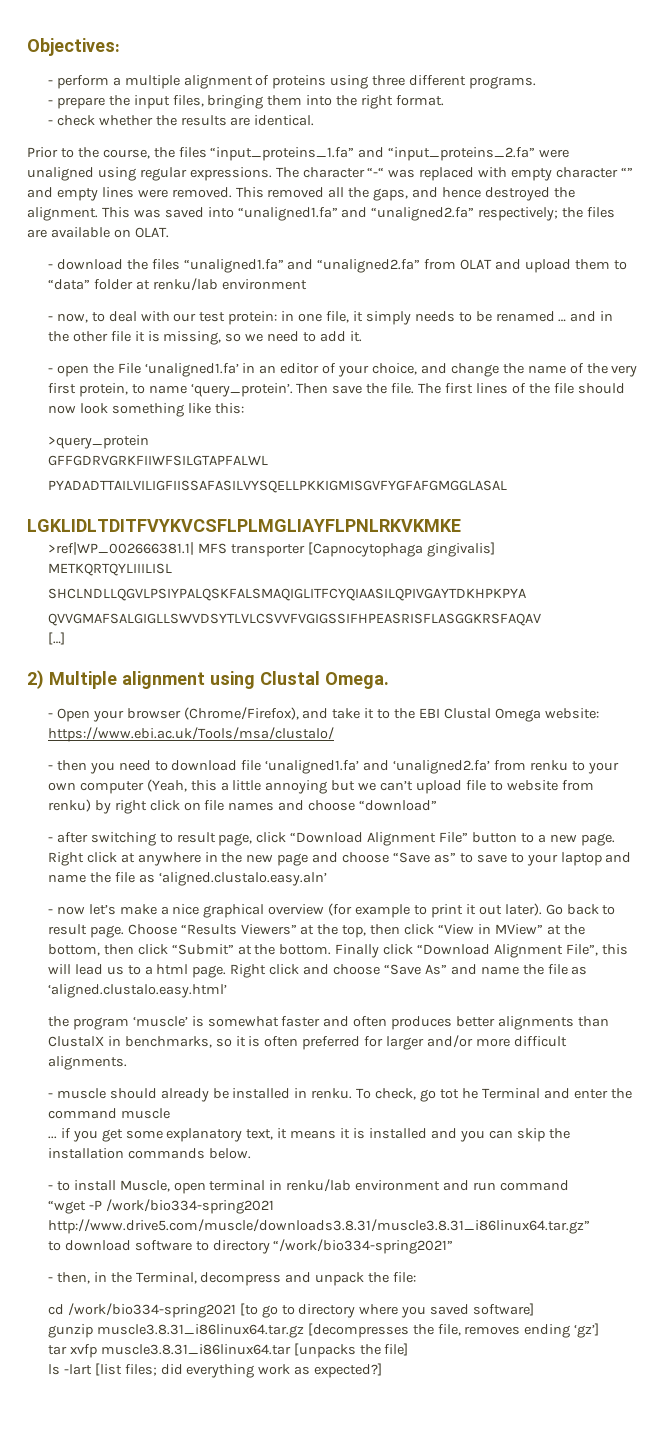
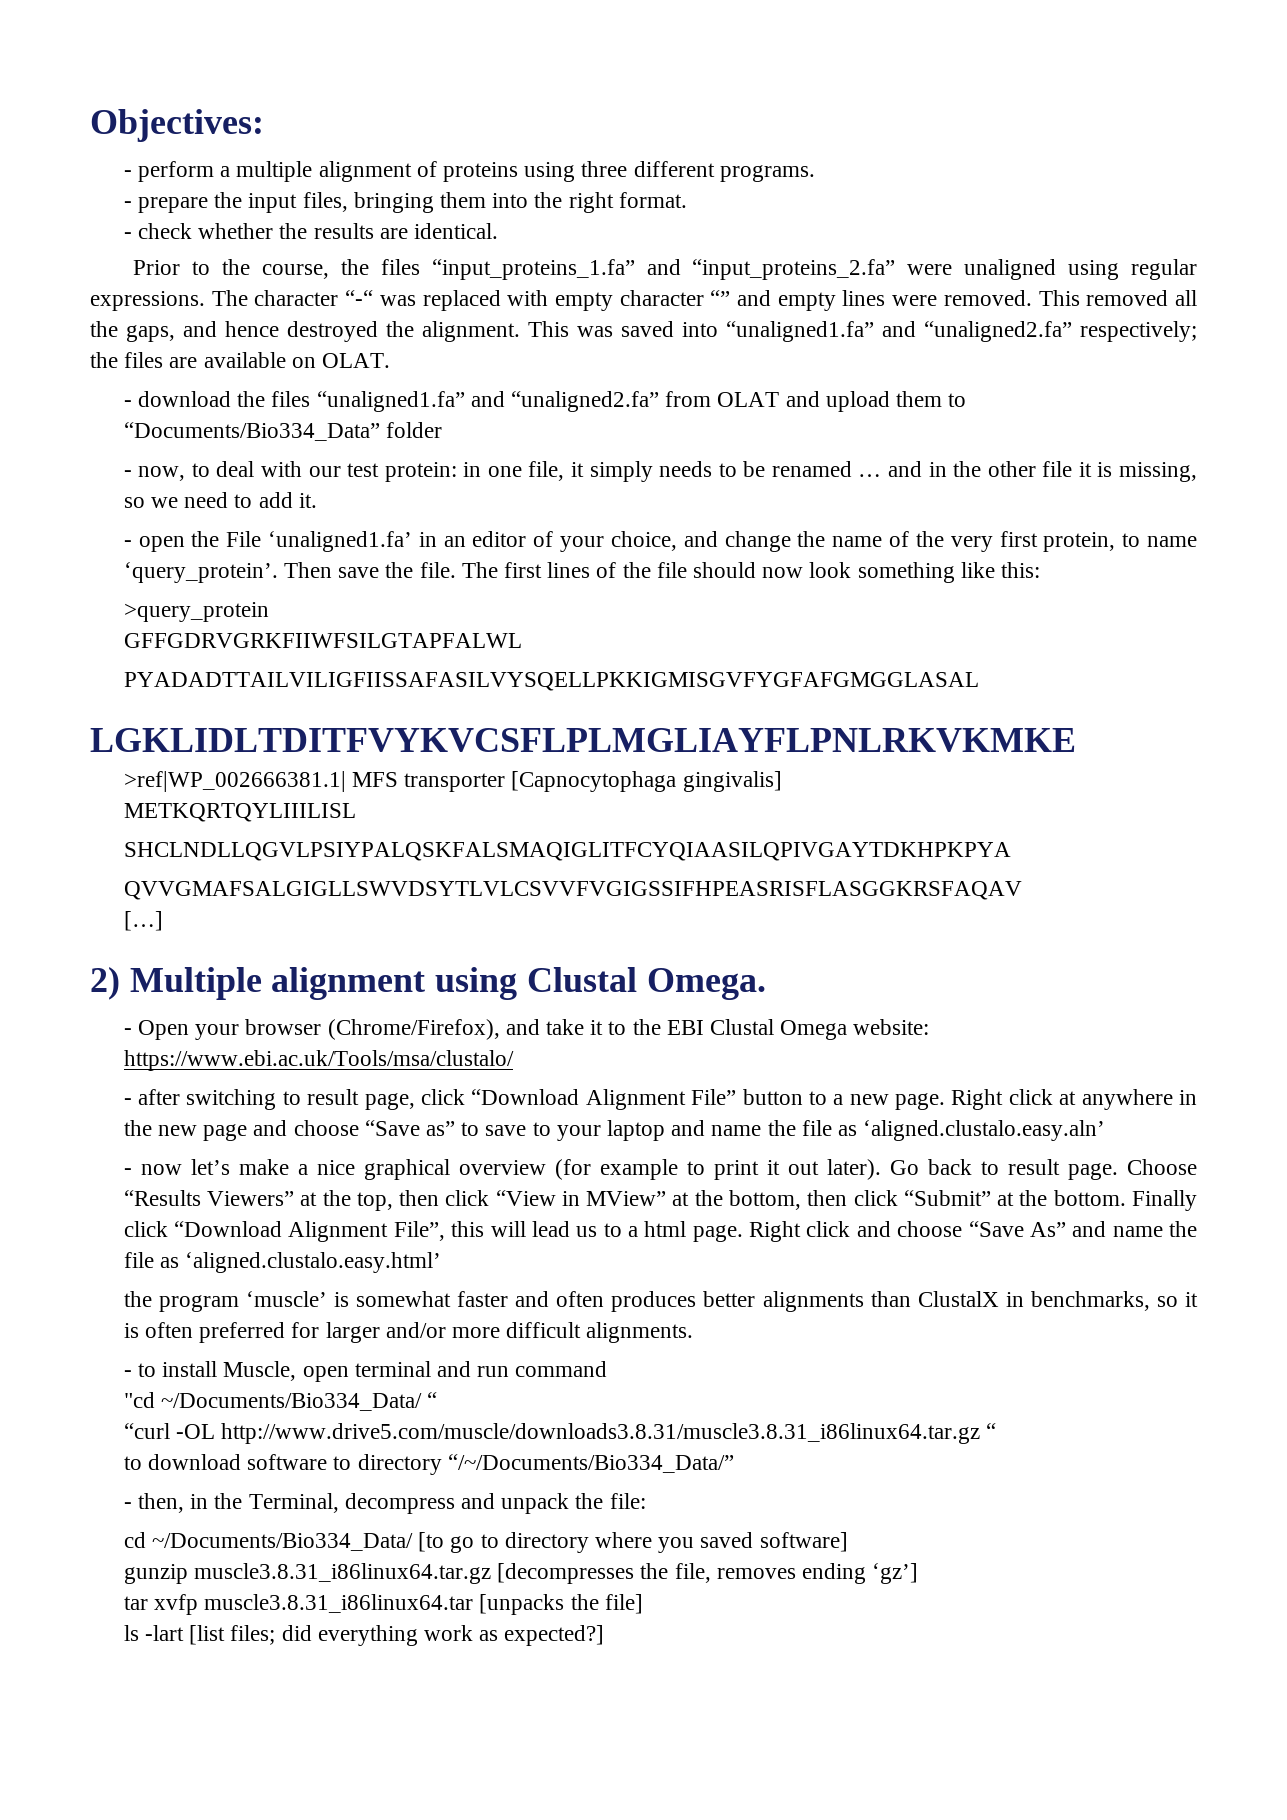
- - download the files “unaligned1.fa” and “unaligned2.fa” from OLAT and upload them to “data” folder at renku/lab environment
+ - download the files “unaligned1.fa” and “unaligned2.fa” from OLAT and upload them to “Documents/Bio334_Data” folder
- - then you need to download file ‘unaligned1.fa’ and ‘unaligned2.fa’ from renku to your own computer (Yeah, this a little annoying but we can’t upload file to website from renku) by right click on file names and choose “download”
- - muscle should already be installed in renku. To check, go tot he Terminal and enter the command muscle
- ... if you get some explanatory text, it means it is installed and you can skip the installation commands below.
- - to install Muscle, open terminal in renku/lab environment and run command
+ - to install Muscle, open terminal and run command
- “wget -P /work/bio334-spring2021 http://www.drive5.com/muscle/downloads3.8.31/muscle3.8.31_i86linux64.tar.gz”
+ "cd ~/Documents/Bio334_Data/ “
+ “curl -OL http://www.drive5.com/muscle/downloads3.8.31/muscle3.8.31_i86linux64.tar.gz “
- to download software to directory “/work/bio334-spring2021”
+ to download software to directory “/~/Documents/Bio334_Data/”
- cd /work/bio334-spring2021 [to go to directory where you saved software]
+ cd ~/Documents/Bio334_Data/ [to go to directory where you saved software]

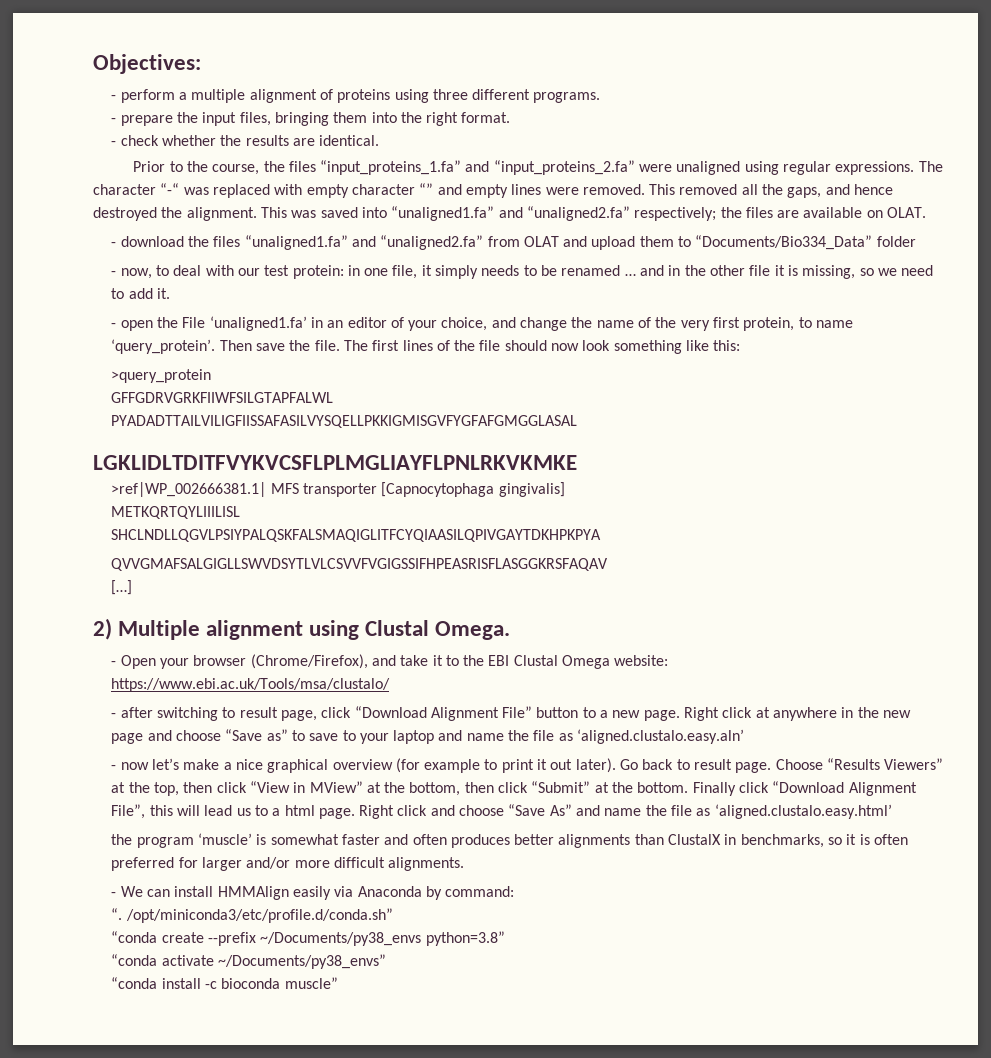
- - to install Muscle, open terminal and run command
- "cd ~/Documents/Bio334_Data/ “
- “curl -OL http://www.drive5.com/muscle/downloads3.8.31/muscle3.8.31_i86linux64.tar.gz “
- to download software to directory “/~/Documents/Bio334_Data/”
- - then, in the Terminal, decompress and unpack the file:
- cd ~/Documents/Bio334_Data/ [to go to directory where you saved software]
- gunzip muscle3.8.31_i86linux64.tar.gz [decompresses the file, removes ending ‘gz’]
- tar xvfp muscle3.8.31_i86linux64.tar [unpacks the file]
- ls -lart [list files; did everything work as expected?]
+ - We can install HMMAlign easily via Anaconda by command:
+ “. /opt/miniconda3/etc/profile.d/conda.sh”
+ “conda create --prefix ~/Documents/py38_envs python=3.8”
+ “conda activate ~/Documents/py38_envs”
+ “conda install -c bioconda muscle”

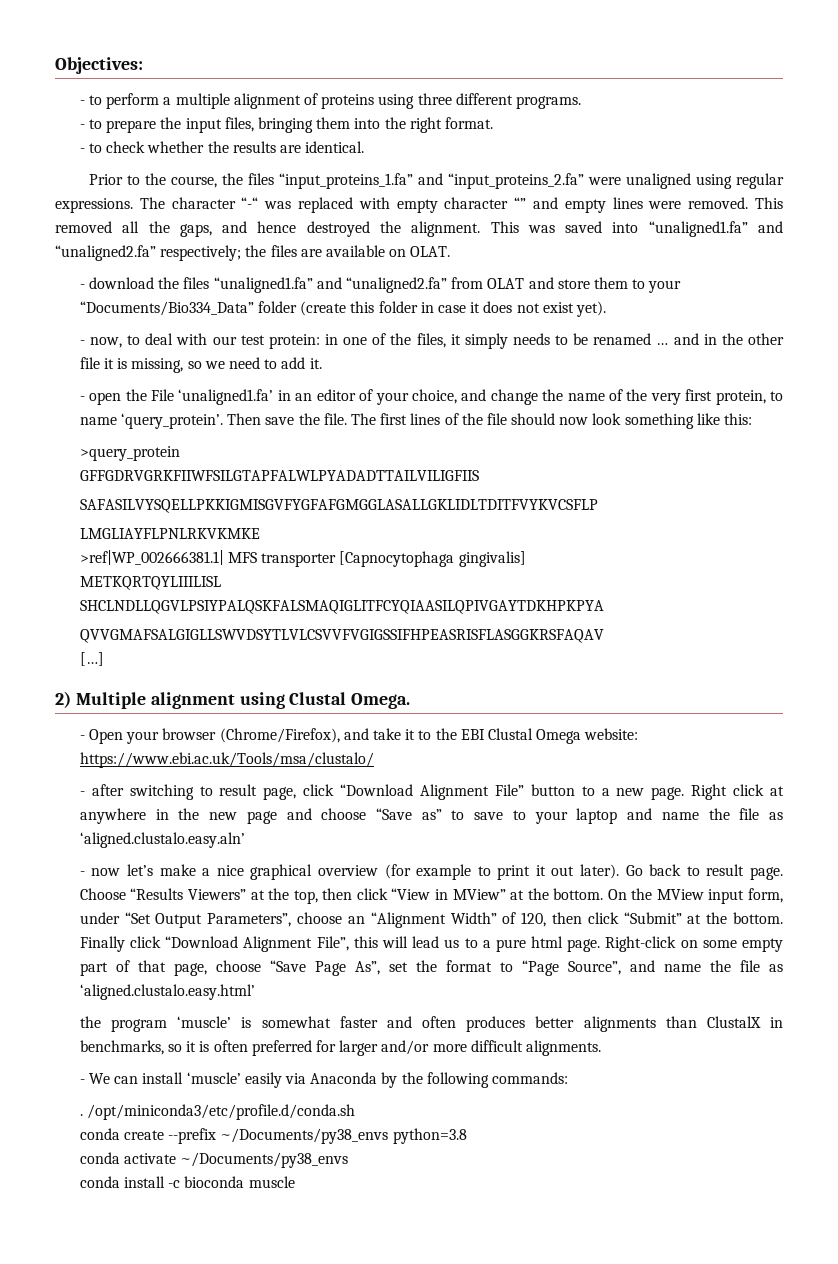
- - perform a multiple alignment of proteins using three different programs.
+ - to perform a multiple alignment of proteins using three different programs.
- - prepare the input files, bringing them into the right format.
+ - to prepare the input files, bringing them into the right format.
- - check whether the results are identical.
+ - to check whether the results are identical.
- - download the files “unaligned1.fa” and “unaligned2.fa” from OLAT and upload them to “Documents/Bio334_Data” folder
+ - download the files “unaligned1.fa” and “unaligned2.fa” from OLAT and store them to your “Documents/Bio334_Data” folder (create this folder in case it does not exist yet).
- - now, to deal with our test protein: in one file, it simply needs to be renamed … and in the other file it is missing, so we need to add it.
+ - now, to deal with our test protein: in one of the files, it simply needs to be renamed … and in the other file it is missing, so we need to add it.
- GFFGDRVGRKFIIWFSILGTAPFALWL
- PYADADTTAILVILIGFIISSAFASILVYSQELLPKKIGMISGVFYGFAFGMGGLASAL
- LGKLIDLTDITFVYKVCSFLPLMGLIAYFLPNLRKVKMKE
+ GFFGDRVGRKFIIWFSILGTAPFALWLPYADADTTAILVILIGFIIS
+ SAFASILVYSQELLPKKIGMISGVFYGFAFGMGGLASALLGKLIDLTDITFVYKVCSFLP
+ LMGLIAYFLPNLRKVKMKE
- Choose “Results Viewers” at the top, then click “View in MView” at the bottom, then click “Submit” at the bottom.
+ Choose “Results Viewers” at the top, then click “View in MView” at the bottom. On the MView input form, under “Set Output Parameters”, choose an “Alignment Width” of 120, then click “Submit” at the bottom.
- Finally click “Download Alignment File”, this will lead us to a html page.
+ Finally click “Download Alignment File”, this will lead us to a pure html page.
- Right click and choose “Save As” and name the file as ‘aligned.clustalo.easy.html’
+ Right-click on some empty part of that page, choose “Save Page As”, set the format to “Page Source”, and name the file as ‘aligned.clustalo.easy.html’
- - We can install HMMAlign easily via Anaconda by command:
- “. /opt/miniconda3/etc/profile.d/conda.sh”
- “conda create --prefix ~/Documents/py38_envs python=3.8”
- “conda activate ~/Documents/py38_envs”
- “conda install -c bioconda muscle”
+ - We can install ‘muscle’ easily via Anaconda by the following commands:
+ . /opt/miniconda3/etc/profile.d/conda.sh
+ conda create --prefix ~/Documents/py38_envs python=3.8
+ conda activate ~/Documents/py38_envs
+ conda install -c bioconda muscle

